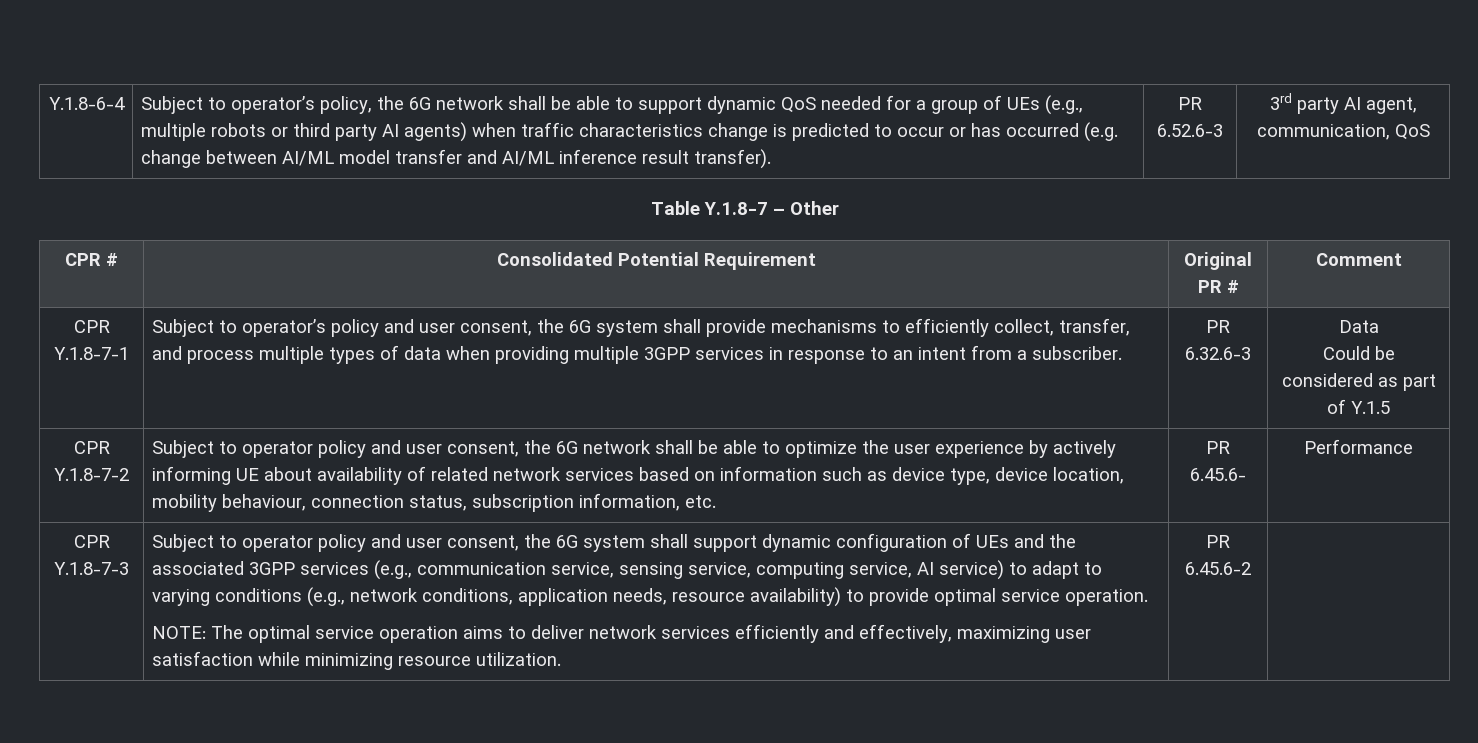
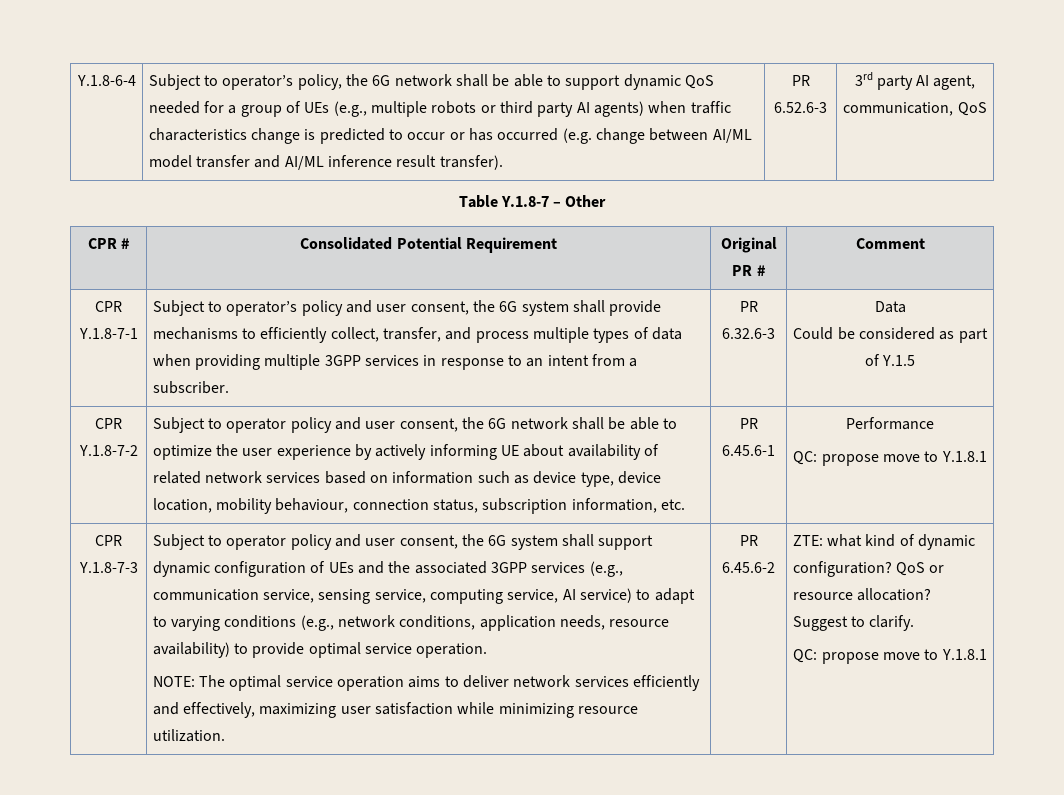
- PR 6.45.6-
+ PR 6.45.6-1
  Performance
+ QC: propose move to Y.1.8.1
+ ZTE: what kind of dynamic configuration? QoS or resource allocation? Suggest to clarify.
+ QC: propose move to Y.1.8.1

